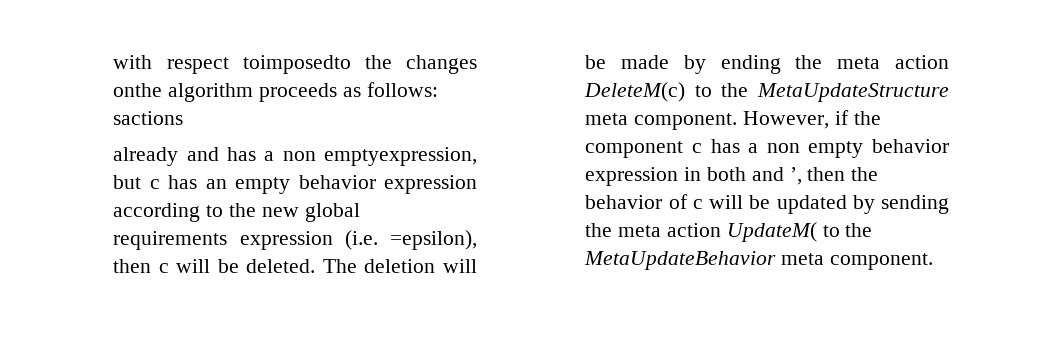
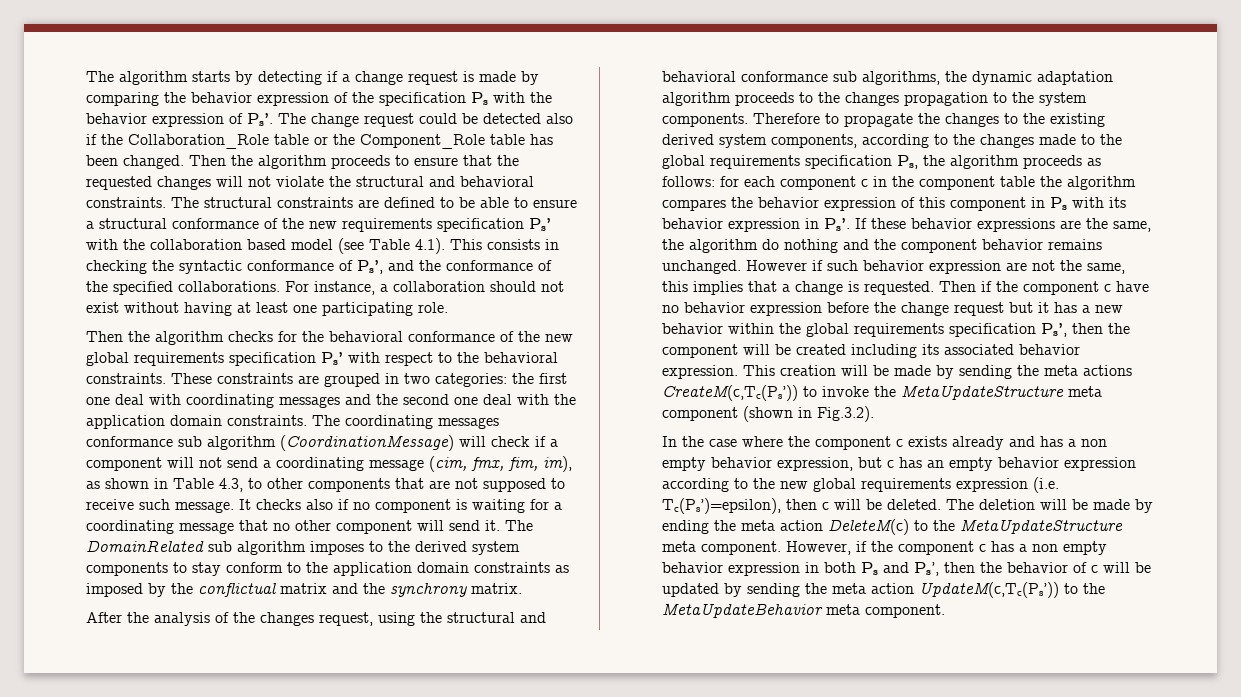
- with respect toimposedto the changes onthe algorithm proceeds as follows: sactions
- already and has a non emptyexpression, but c has an empty behavior expression according to the new global requirements expression (i.e. =epsilon), then c will be deleted.
+ The algorithm starts by detecting if a change request is made by comparing the behavior expression of the specification Ps with the behavior expression of Ps’. The change request could be detected also if the Collaboration_Role table or the Component_Role table has been changed. Then the algorithm proceeds to ensure that the requested changes will not violate the structural and behavioral constraints. The structural constraints are defined to be able to ensure a structural conformance of the new requirements specification Ps’ with the collaboration based model (see Table 4.1). This consists in checking the syntactic conformance of Ps’, and the conformance of the specified collaborations. For instance, a collaboration should not exist without having at least one participating role.
+ Then the algorithm checks for the behavioral conformance of the new global requirements specification Ps’ with respect to the behavioral constraints. These constraints are grouped in two categories: the first one deal with coordinating messages and the second one deal with the application domain constraints. The coordinating messages conformance sub algorithm (CoordinationMessage) will check if a component will not send a coordinating message (cim, fmx, fim, im), as shown in Table 4.3, to other components that are not supposed to receive such message. It checks also if no component is waiting for a coordinating message that no other component will send it. The DomainRelated sub algorithm imposes to the derived system components to stay conform to the application domain constraints as imposed by the conflictual matrix and the synchrony matrix.
+ After the analysis of the changes request, using the structural and behavioral conformance sub algorithms, the dynamic adaptation algorithm proceeds to the changes propagation to the system components. Therefore to propagate the changes to the existing derived system components, according to the changes made to the global requirements specification Ps, the algorithm proceeds as follows: for each component c in the component table the algorithm compares the behavior expression of this component in Ps with its behavior expression in Ps’. If these behavior expressions are the same, the algorithm do nothing and the component behavior remains unchanged. However if such behavior expression are not the same, this implies that a change is requested. Then if the component c have no behavior expression before the change request but it has a new behavior within the global requirements specification Ps’, then the component will be created including its associated behavior expression. This creation will be made by sending the meta actions CreateM(c,Tc(Ps’)) to invoke the MetaUpdateStructure meta component (shown in Fig.3.2).
+ In the case where the component c exists already and has a non empty behavior expression, but c has an empty behavior expression according to the new global requirements expression (i.e. Tc(Ps’)=epsilon), then c will be deleted.
- However, if the component c has a non empty behavior expression in both and ’, then the behavior of c will be updated by sending the meta action UpdateM( to the MetaUpdateBehavior meta component.
+ However, if the component c has a non empty behavior expression in both Ps and Ps’, then the behavior of c will be updated by sending the meta action UpdateM(c,Tc(Ps’)) to the MetaUpdateBehavior meta component.

